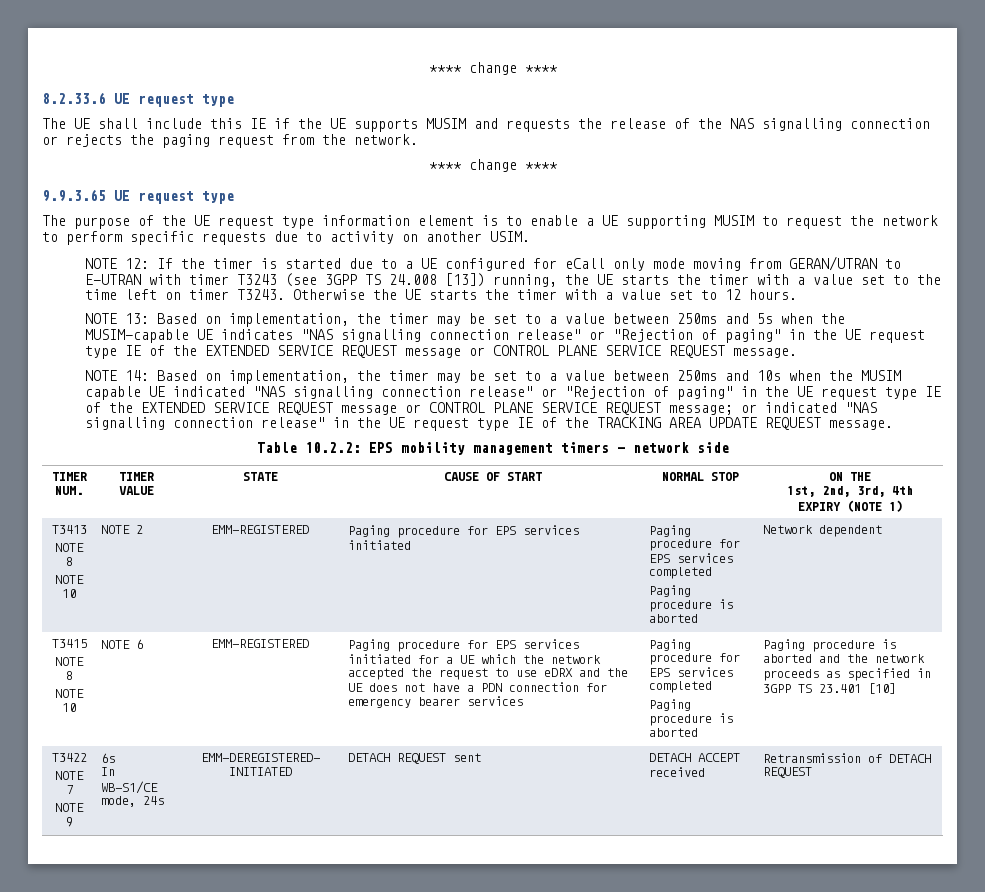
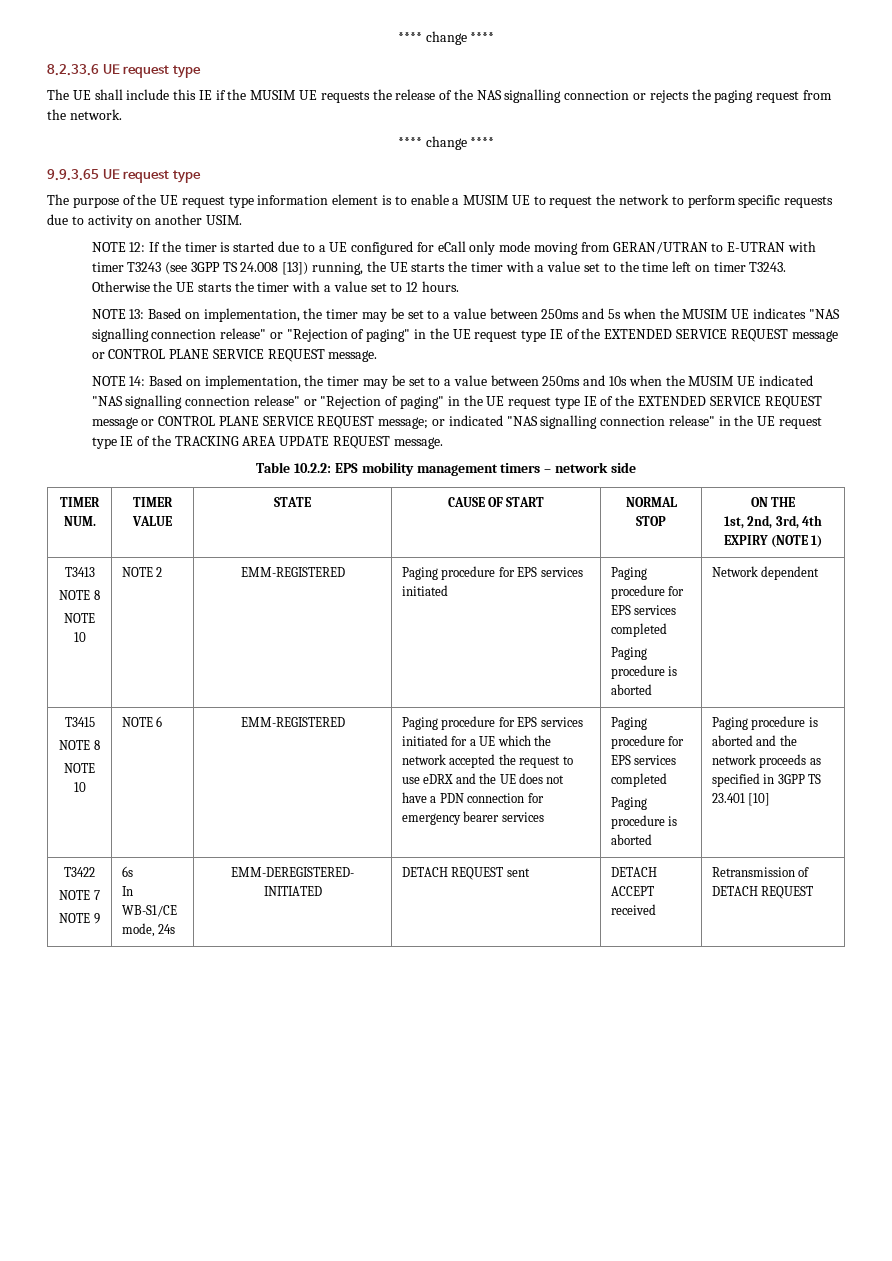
- The UE shall include this IE if the UE supports MUSIM and requests the release of the NAS signalling connection or rejects the paging request from the network.
+ The UE shall include this IE if the MUSIM UE requests the release of the NAS signalling connection or rejects the paging request from the network.
- The purpose of the UE request type information element is to enable a UE supporting MUSIM to request the network to perform specific requests due to activity on another USIM.
+ The purpose of the UE request type information element is to enable a MUSIM UE to request the network to perform specific requests due to activity on another USIM.
- NOTE 13: Based on implementation, the timer may be set to a value between 250ms and 5s when the MUSIM-capable UE indicates "NAS signalling connection release" or "Rejection of paging" in the UE request type IE of the EXTENDED SERVICE REQUEST message or CONTROL PLANE SERVICE REQUEST message.
+ NOTE 13: Based on implementation, the timer may be set to a value between 250ms and 5s when the MUSIM UE indicates "NAS signalling connection release" or "Rejection of paging" in the UE request type IE of the EXTENDED SERVICE REQUEST message or CONTROL PLANE SERVICE REQUEST message.
- Based on implementation, the timer may be set to a value between 250ms and 10s when the MUSIM capable UE indicated "NAS signalling connection release" or "Rejection of paging" in the UE request type IE of the EXTENDED SERVICE REQUEST message or CONTROL PLANE SERVICE REQUEST message;
+ Based on implementation, the timer may be set to a value between 250ms and 10s when the MUSIM UE indicated "NAS signalling connection release" or "Rejection of paging" in the UE request type IE of the EXTENDED SERVICE REQUEST message or CONTROL PLANE SERVICE REQUEST message;

